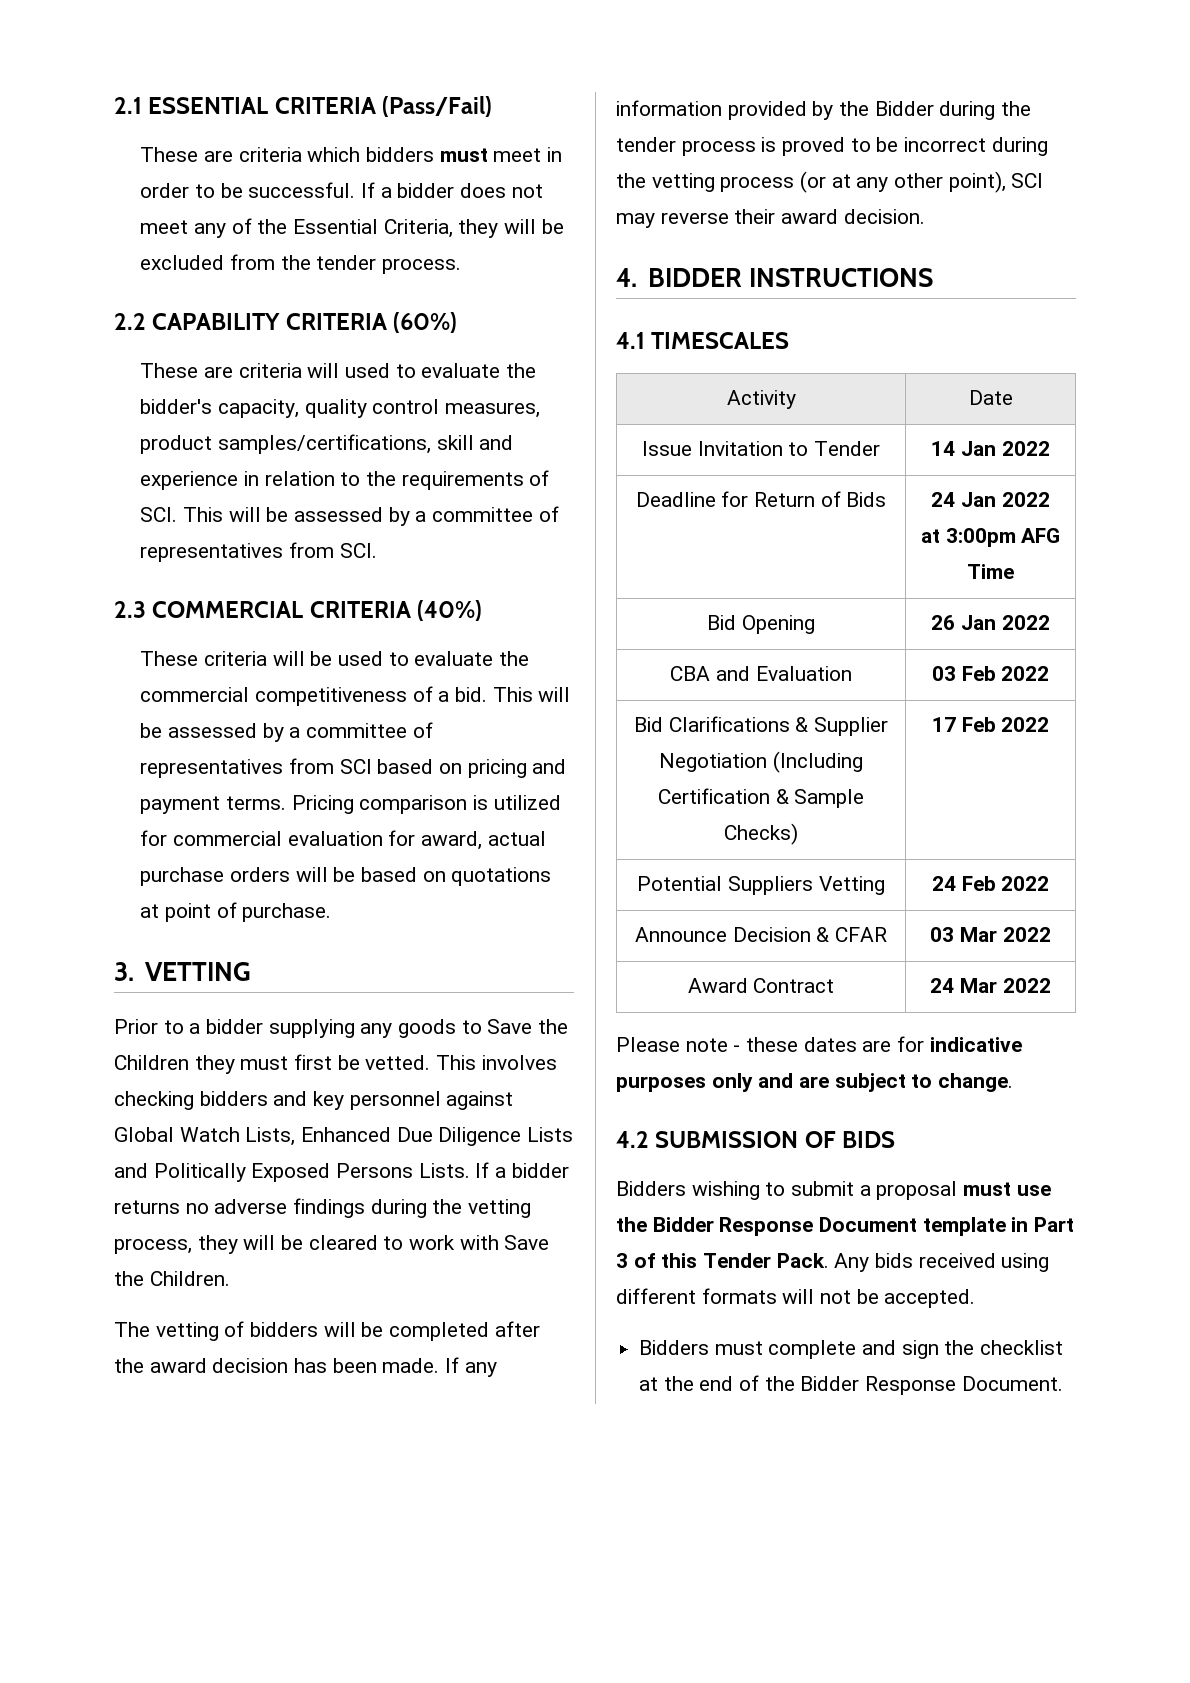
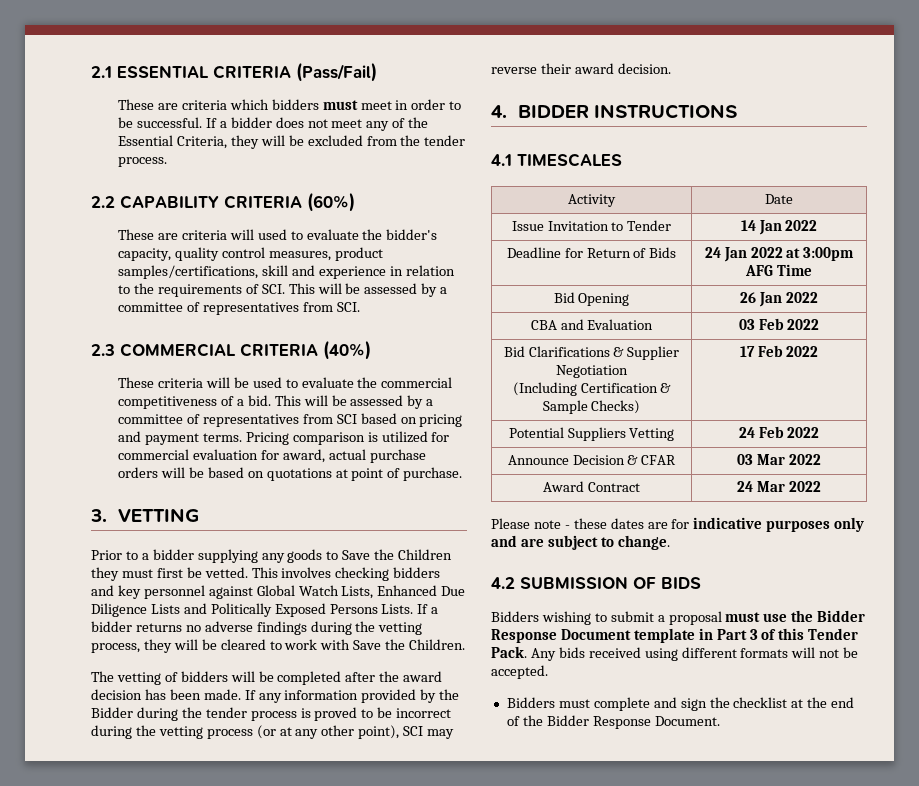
- Bid Clarifications & Supplier Negotiation (Including Certification & Sample Checks) | 17 Feb 2022
+ Bid Clarifications & Supplier Negotiation
+ (Including Certification & Sample Checks) | 17 Feb 2022

